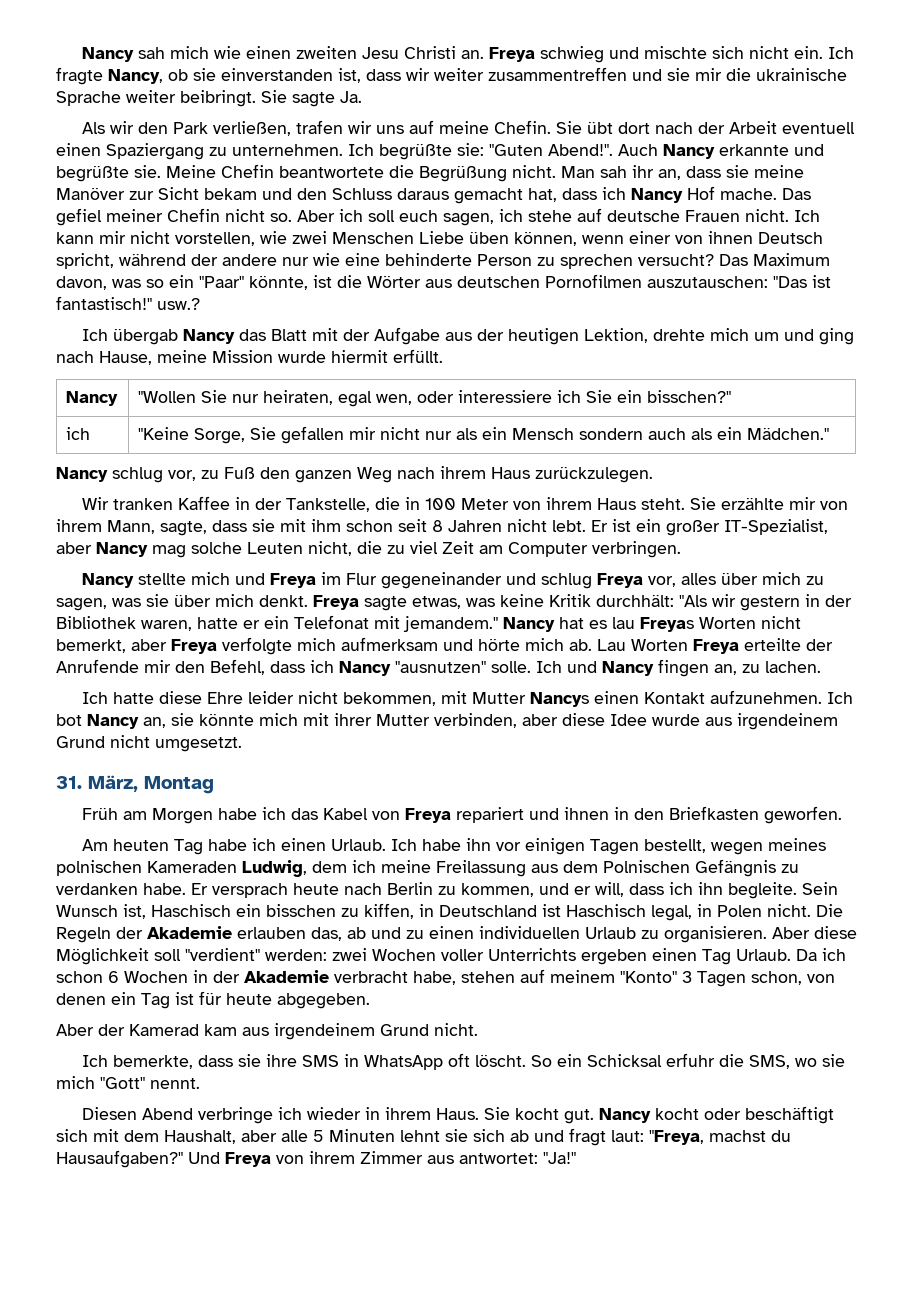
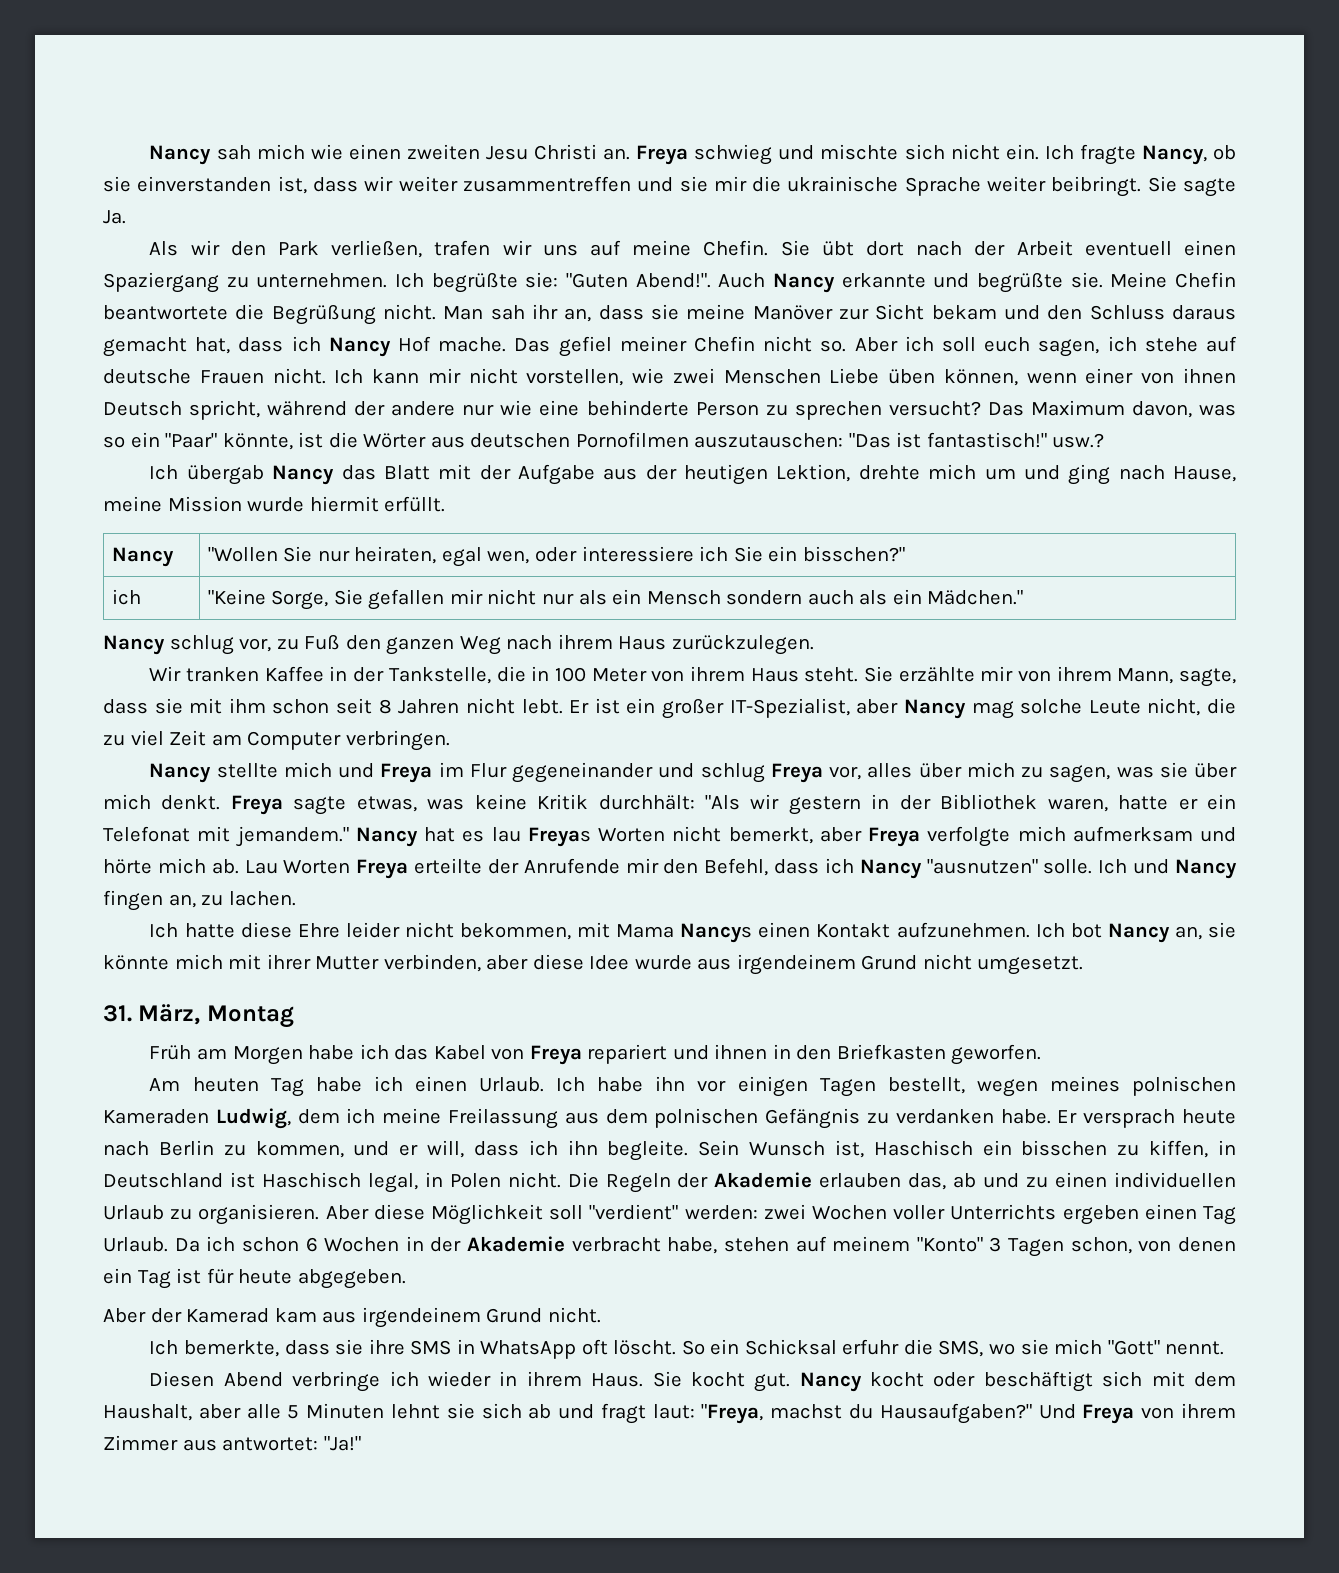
- Er ist ein großer IT-Spezialist, aber Nancy mag solche Leuten nicht, die zu viel Zeit am Computer verbringen.
+ Er ist ein großer IT-Spezialist, aber Nancy mag solche Leute nicht, die zu viel Zeit am Computer verbringen.
- Ich hatte diese Ehre leider nicht bekommen, mit Mutter Nancys einen Kontakt aufzunehmen.
+ Ich hatte diese Ehre leider nicht bekommen, mit Mama Nancys einen Kontakt aufzunehmen.
- Ich habe ihn vor einigen Tagen bestellt, wegen meines polnischen Kameraden Ludwig, dem ich meine Freilassung aus dem Polnischen Gefängnis zu verdanken habe.
+ Ich habe ihn vor einigen Tagen bestellt, wegen meines polnischen Kameraden Ludwig, dem ich meine Freilassung aus dem polnischen Gefängnis zu verdanken habe.

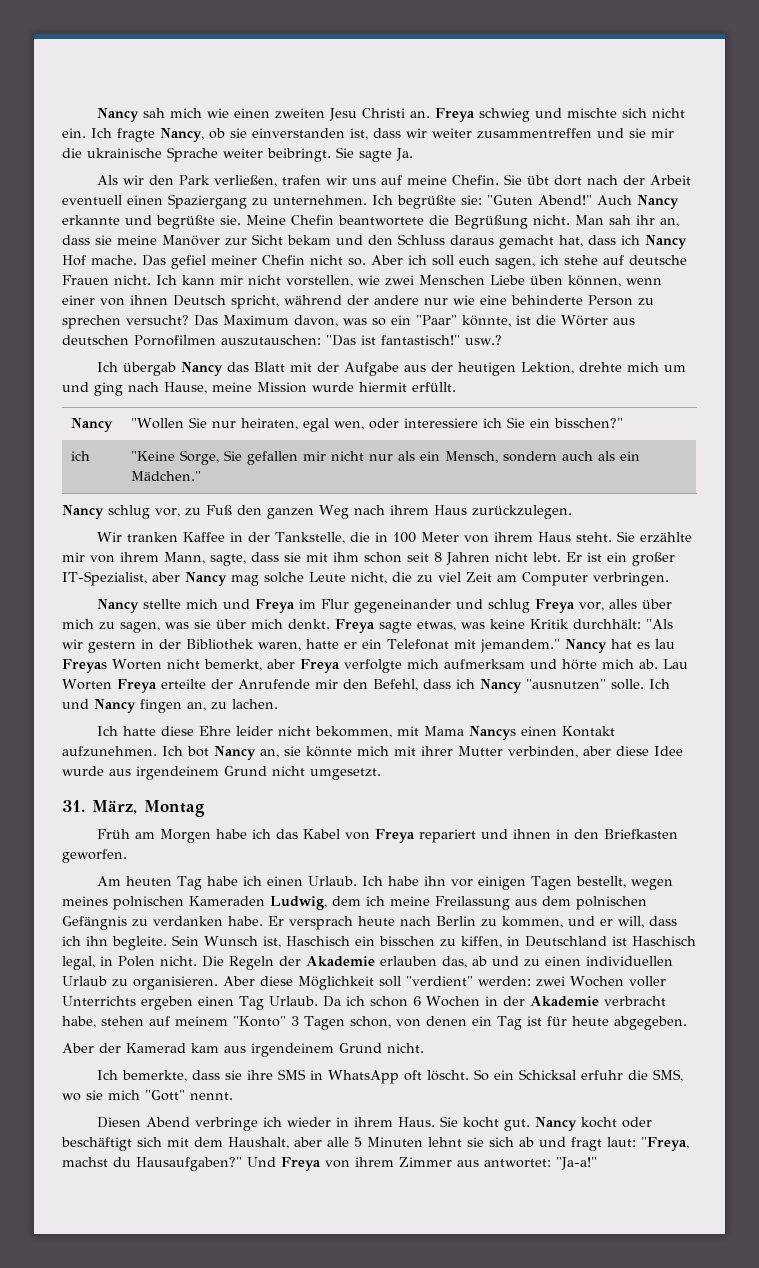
- Ich begrüßte sie: "Guten Abend!".
+ Ich begrüßte sie: "Guten Abend!"
- ich | "Keine Sorge, Sie gefallen mir nicht nur als ein Mensch sondern auch als ein Mädchen."
+ ich | "Keine Sorge, Sie gefallen mir nicht nur als ein Mensch, sondern auch als ein Mädchen."
- Und Freya von ihrem Zimmer aus antwortet: "Ja!"
+ Und Freya von ihrem Zimmer aus antwortet: "Ja-a!"

